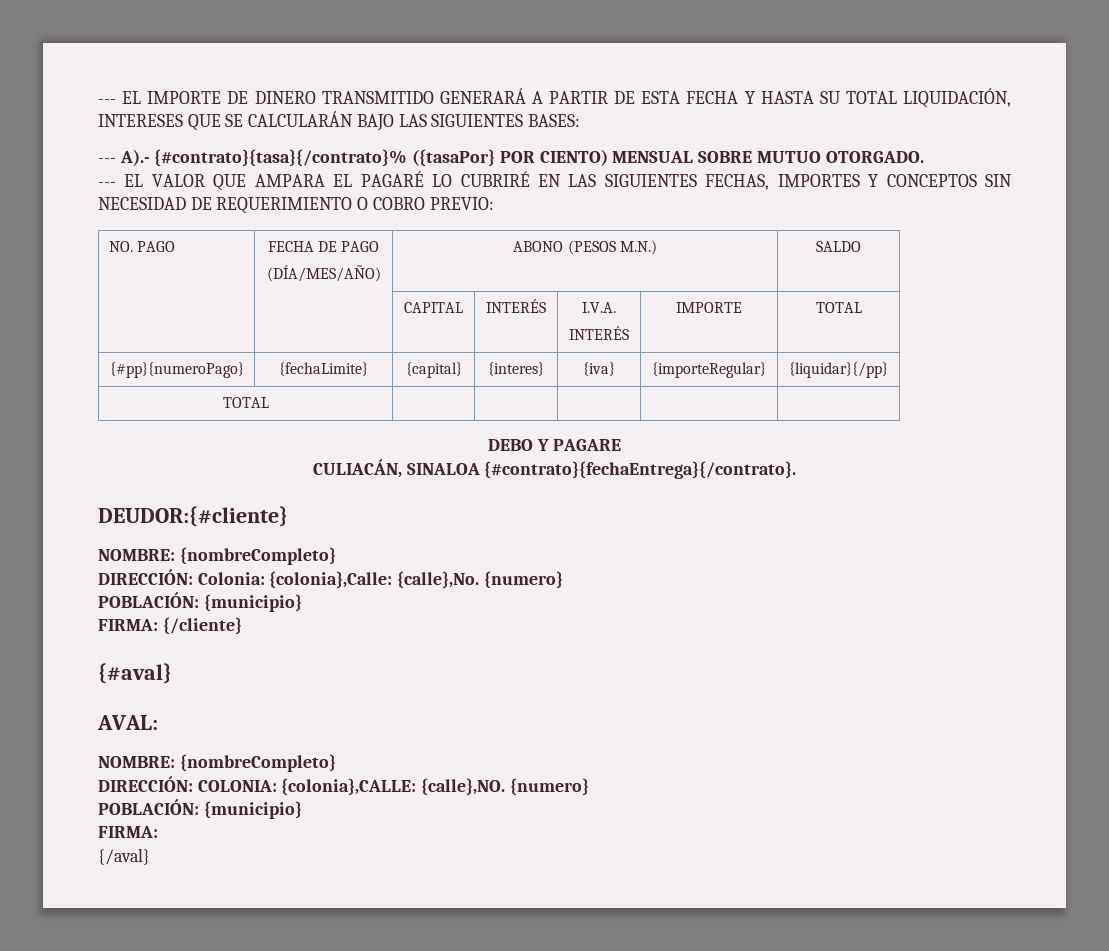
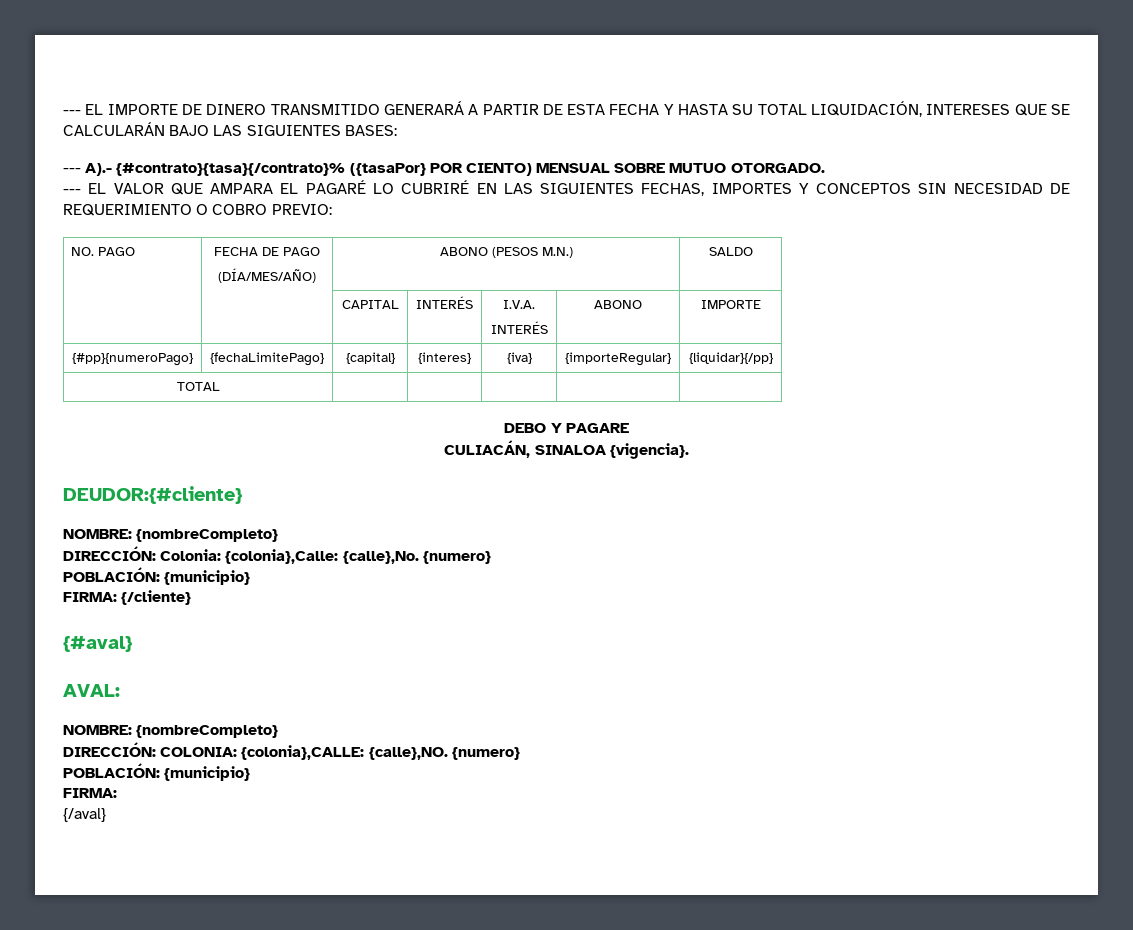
  | | CAPITAL | INTERÉS | I.V.A.
- INTERÉS | IMPORTE | TOTAL
+ INTERÉS | ABONO | IMPORTE
- {#pp}{numeroPago} | {fechaLimite} | {capital} | {interes} | {iva} | {importeRegular} | {liquidar}{/pp}
+ {#pp}{numeroPago} | {fechaLimitePago} | {capital} | {interes} | {iva} | {importeRegular} | {liquidar}{/pp}
- CULIACÁN, SINALOA {#contrato}{fechaEntrega}{/contrato}.
+ CULIACÁN, SINALOA {vigencia}.

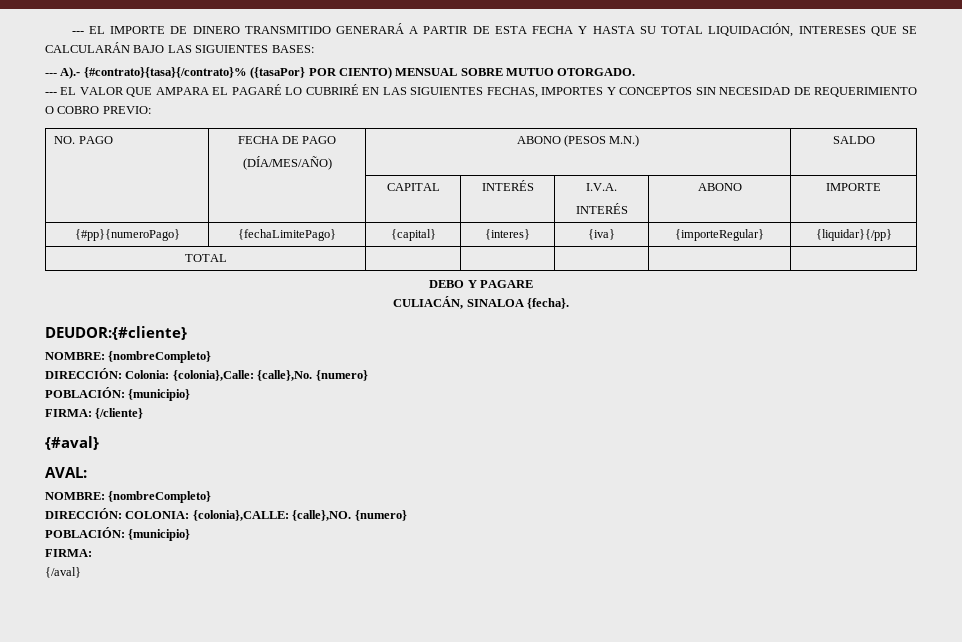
- CULIACÁN, SINALOA {vigencia}.
+ CULIACÁN, SINALOA {fecha}.

